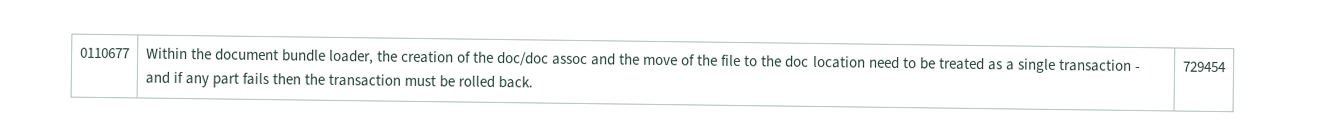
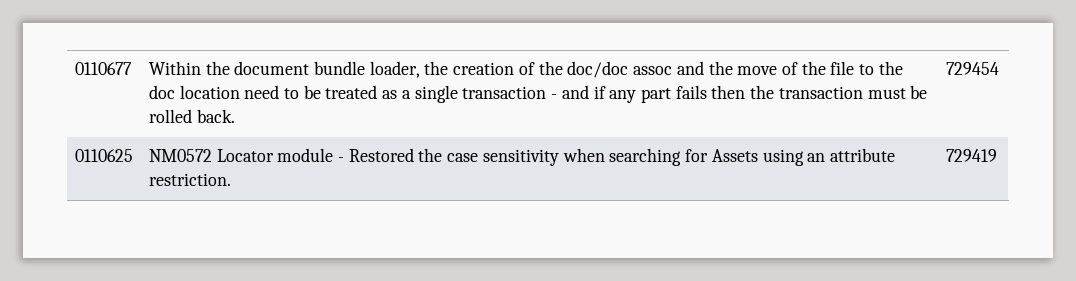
+ 0110625 | NM0572 Locator module - Restored the case sensitivity when searching for Assets using an attribute restriction. | 729419

